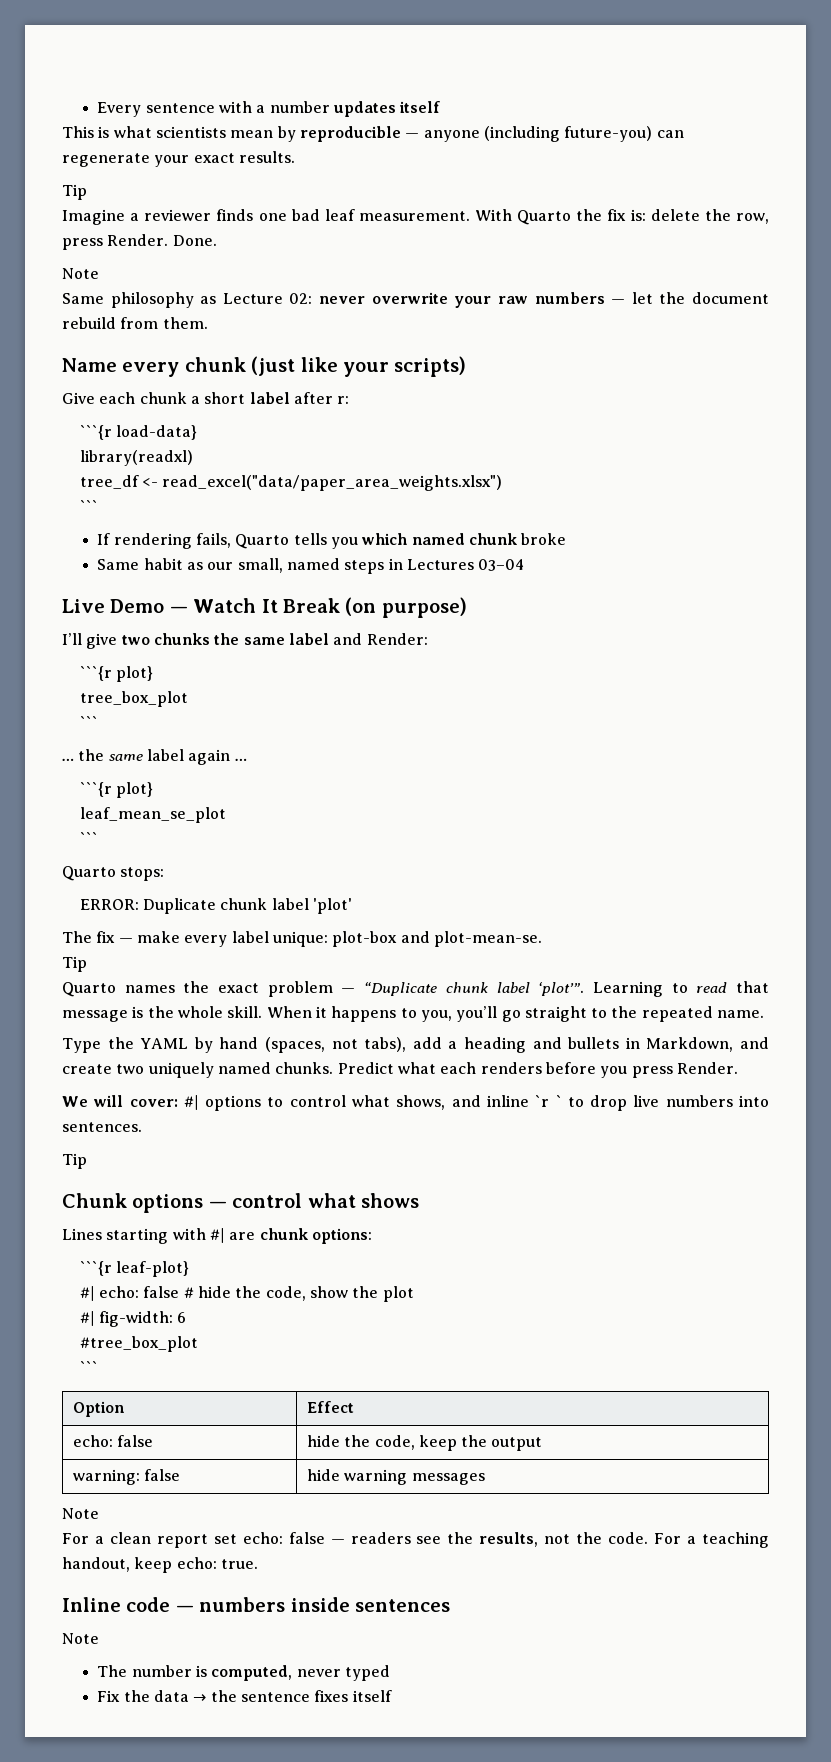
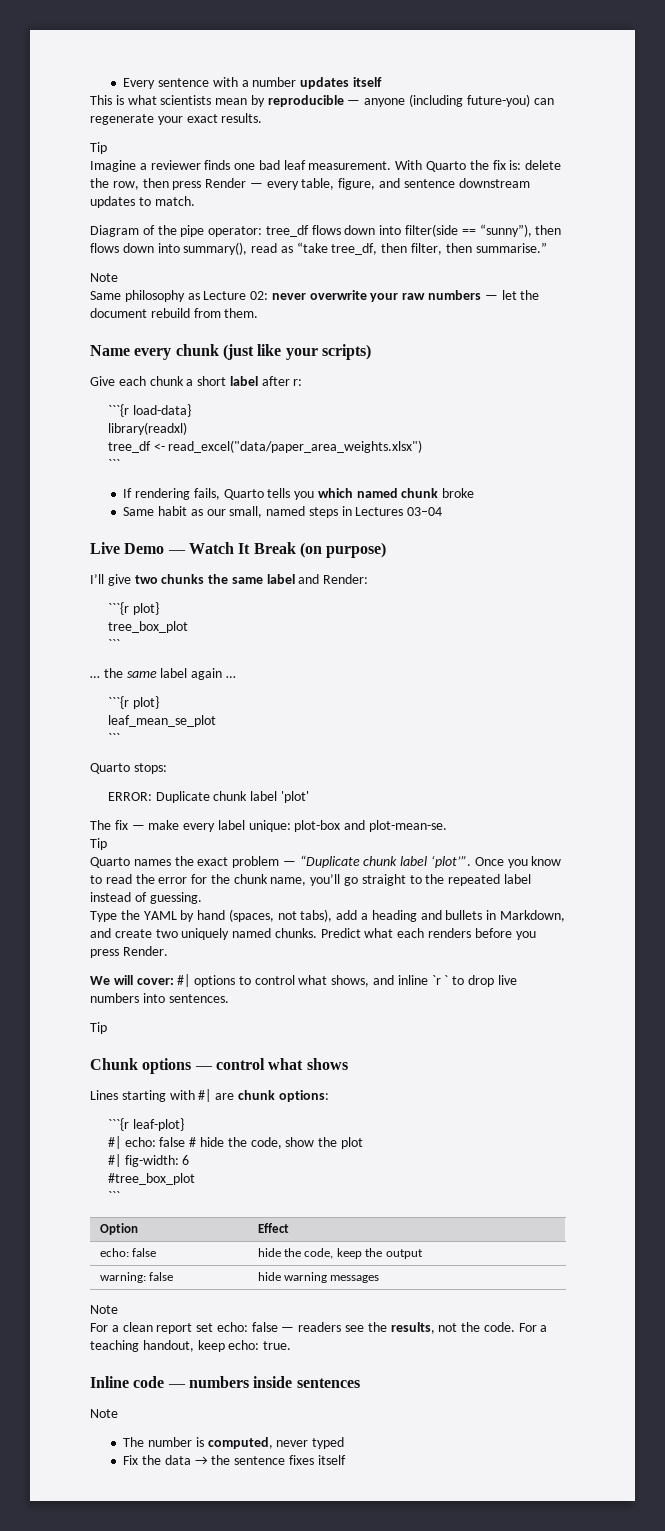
- With Quarto the fix is: delete the row, press Render. Done.
+ With Quarto the fix is: delete the row, then press Render — every table, figure, and sentence downstream updates to match.
+ Diagram of the pipe operator: tree_df flows down into filter(side == “sunny”), then flows down into summary(), read as “take tree_df, then filter, then summarise.”
- Learning to read that message is the whole skill. When it happens to you, you’ll go straight to the repeated name.
+ Once you know to read the error for the chunk name, you’ll go straight to the repeated label instead of guessing.

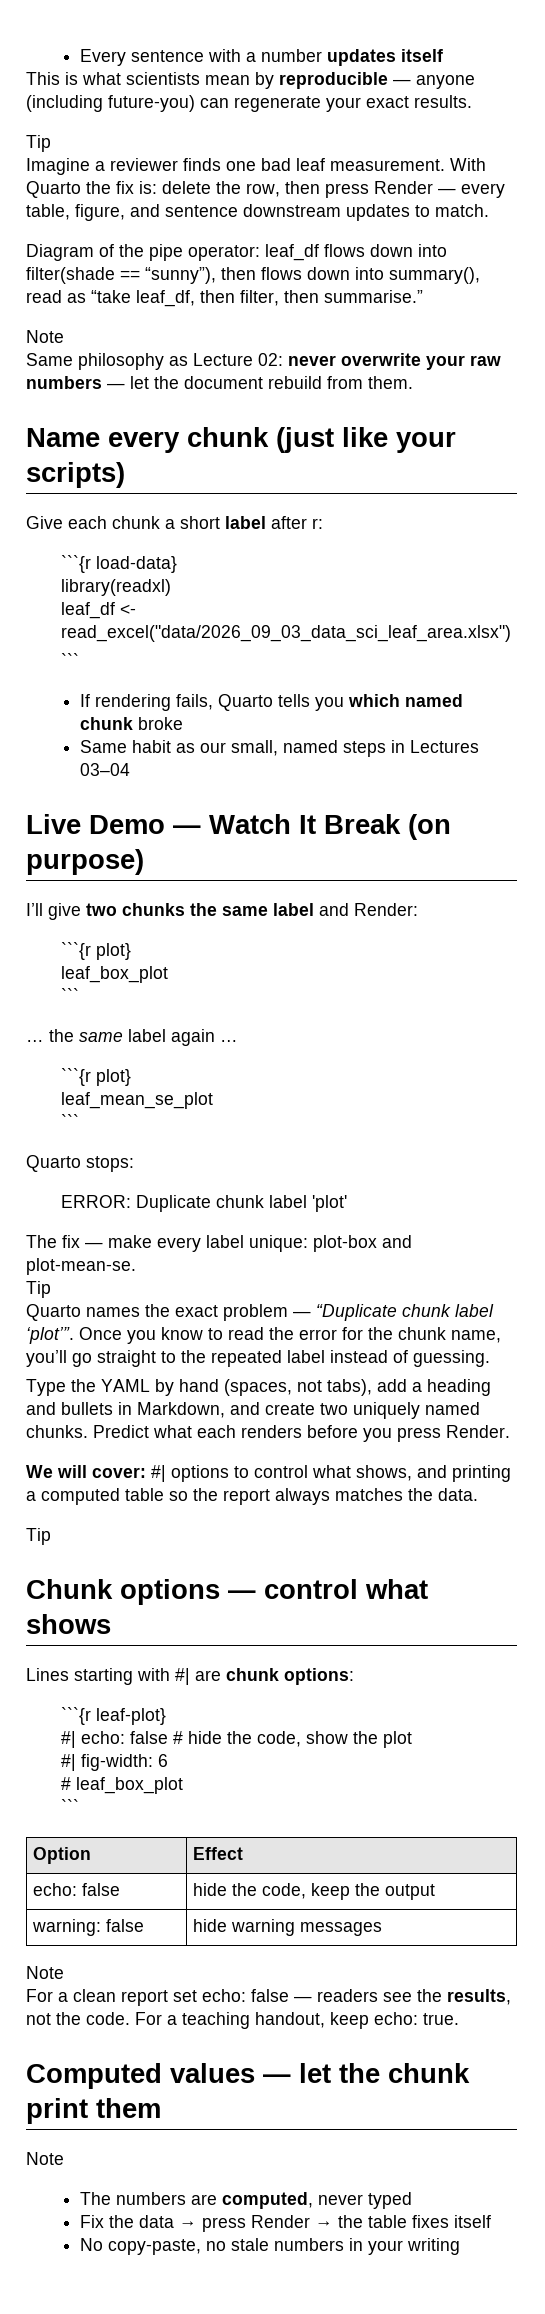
- Diagram of the pipe operator: tree_df flows down into filter(side == “sunny”), then flows down into summary(), read as “take tree_df, then filter, then summarise.”
+ Diagram of the pipe operator: leaf_df flows down into filter(shade == “sunny”), then flows down into summary(), read as “take leaf_df, then filter, then summarise.”
- tree_df <- read_excel("data/paper_area_weights.xlsx")
+ leaf_df <- read_excel("data/2026_09_03_data_sci_leaf_area.xlsx")
  I’ll give two chunks the same label and Render:
  ```{r plot}
- tree_box_plot
+ leaf_box_plot
- We will cover: #| options to control what shows, and inline `r ` to drop live numbers into sentences.
+ We will cover: #| options to control what shows, and printing a computed table so the report always matches the data.
- #tree_box_plot
+ # leaf_box_plot
- Inline code — numbers inside sentences
+ Computed values — let the chunk print them
- The number is computed, never typed
+ The numbers are computed, never typed
- Fix the data → the sentence fixes itself
+ Fix the data → press Render → the table fixes itself
+ No copy-paste, no stale numbers in your writing

